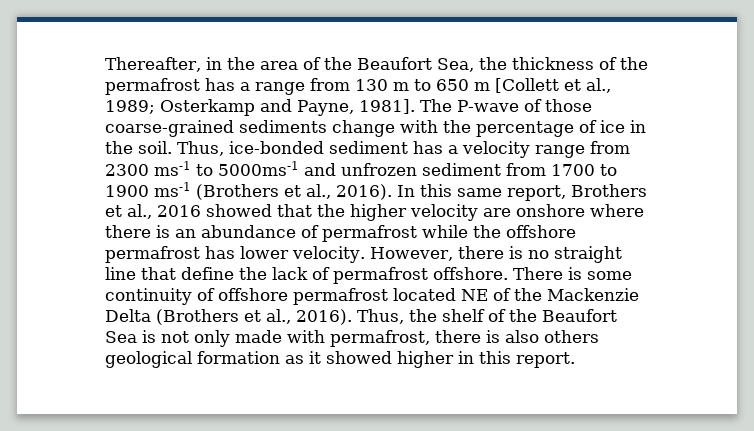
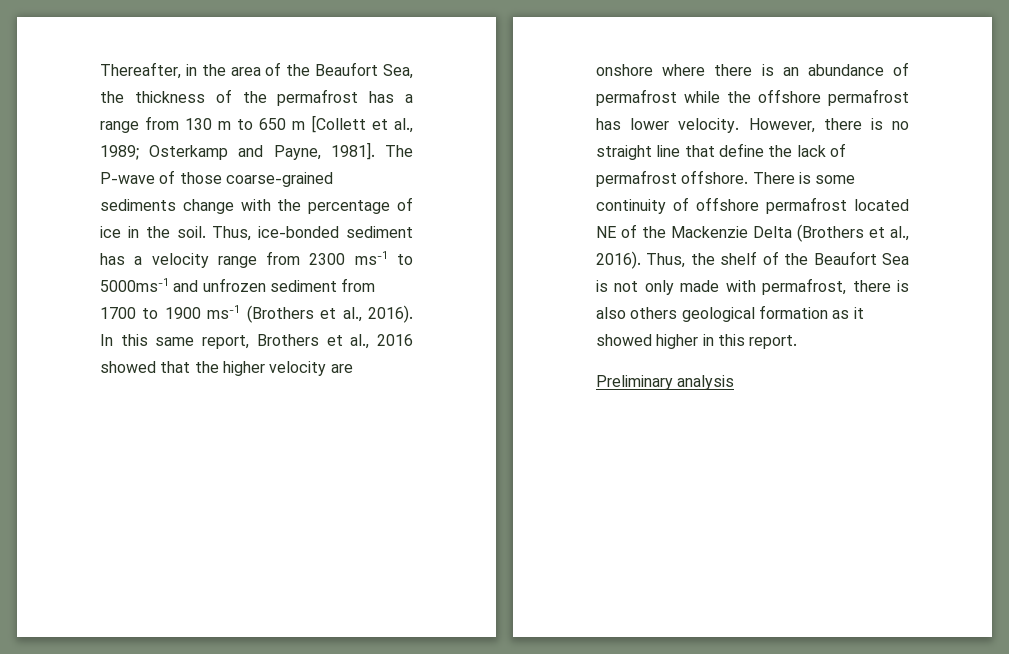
+ Preliminary analysis

